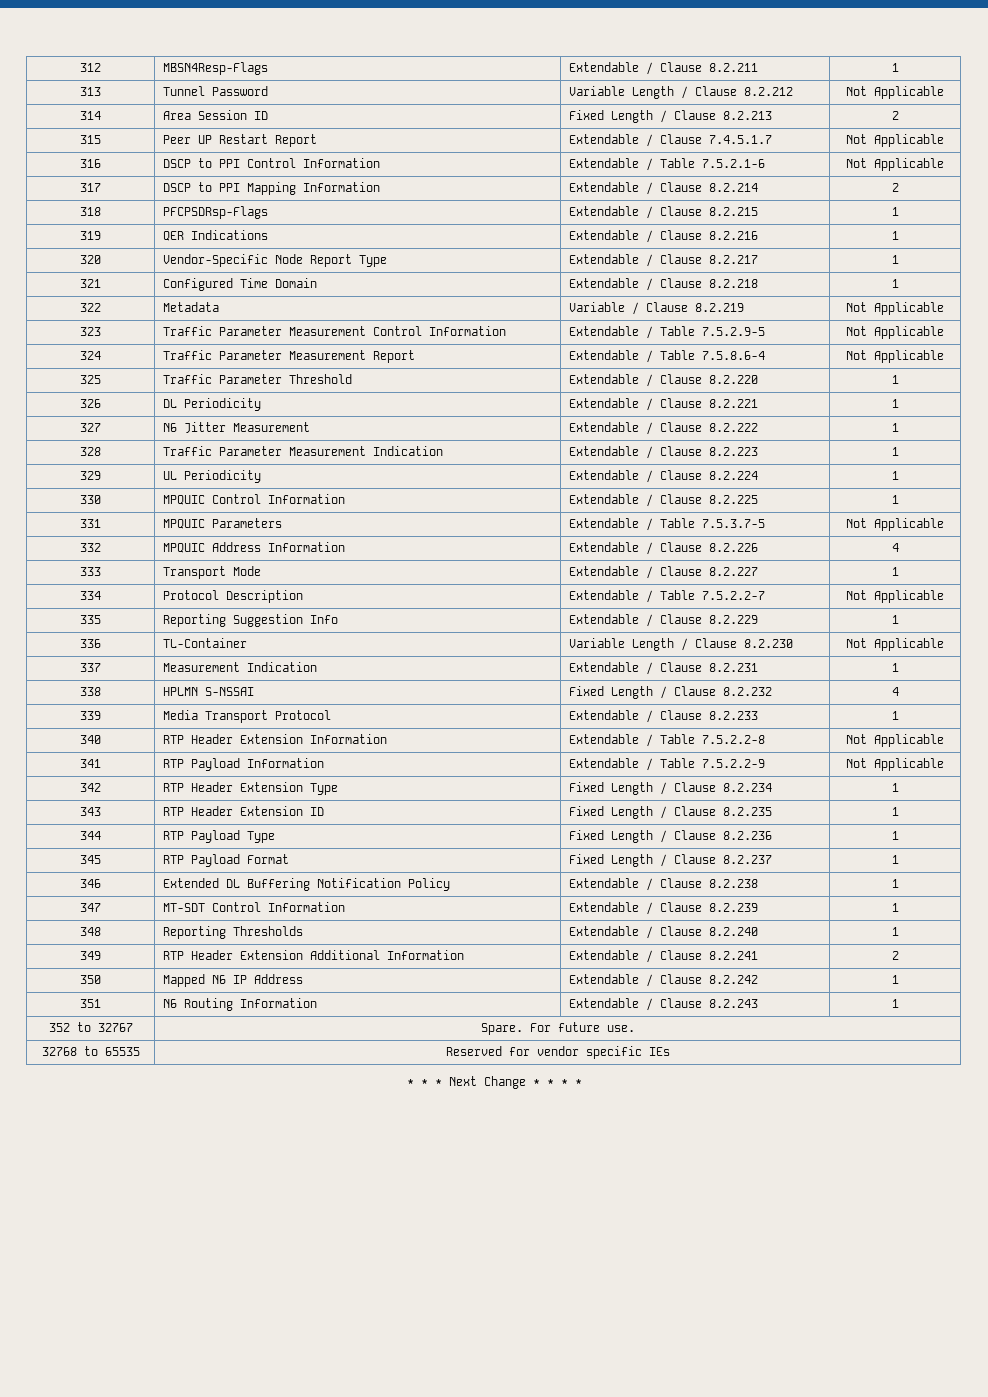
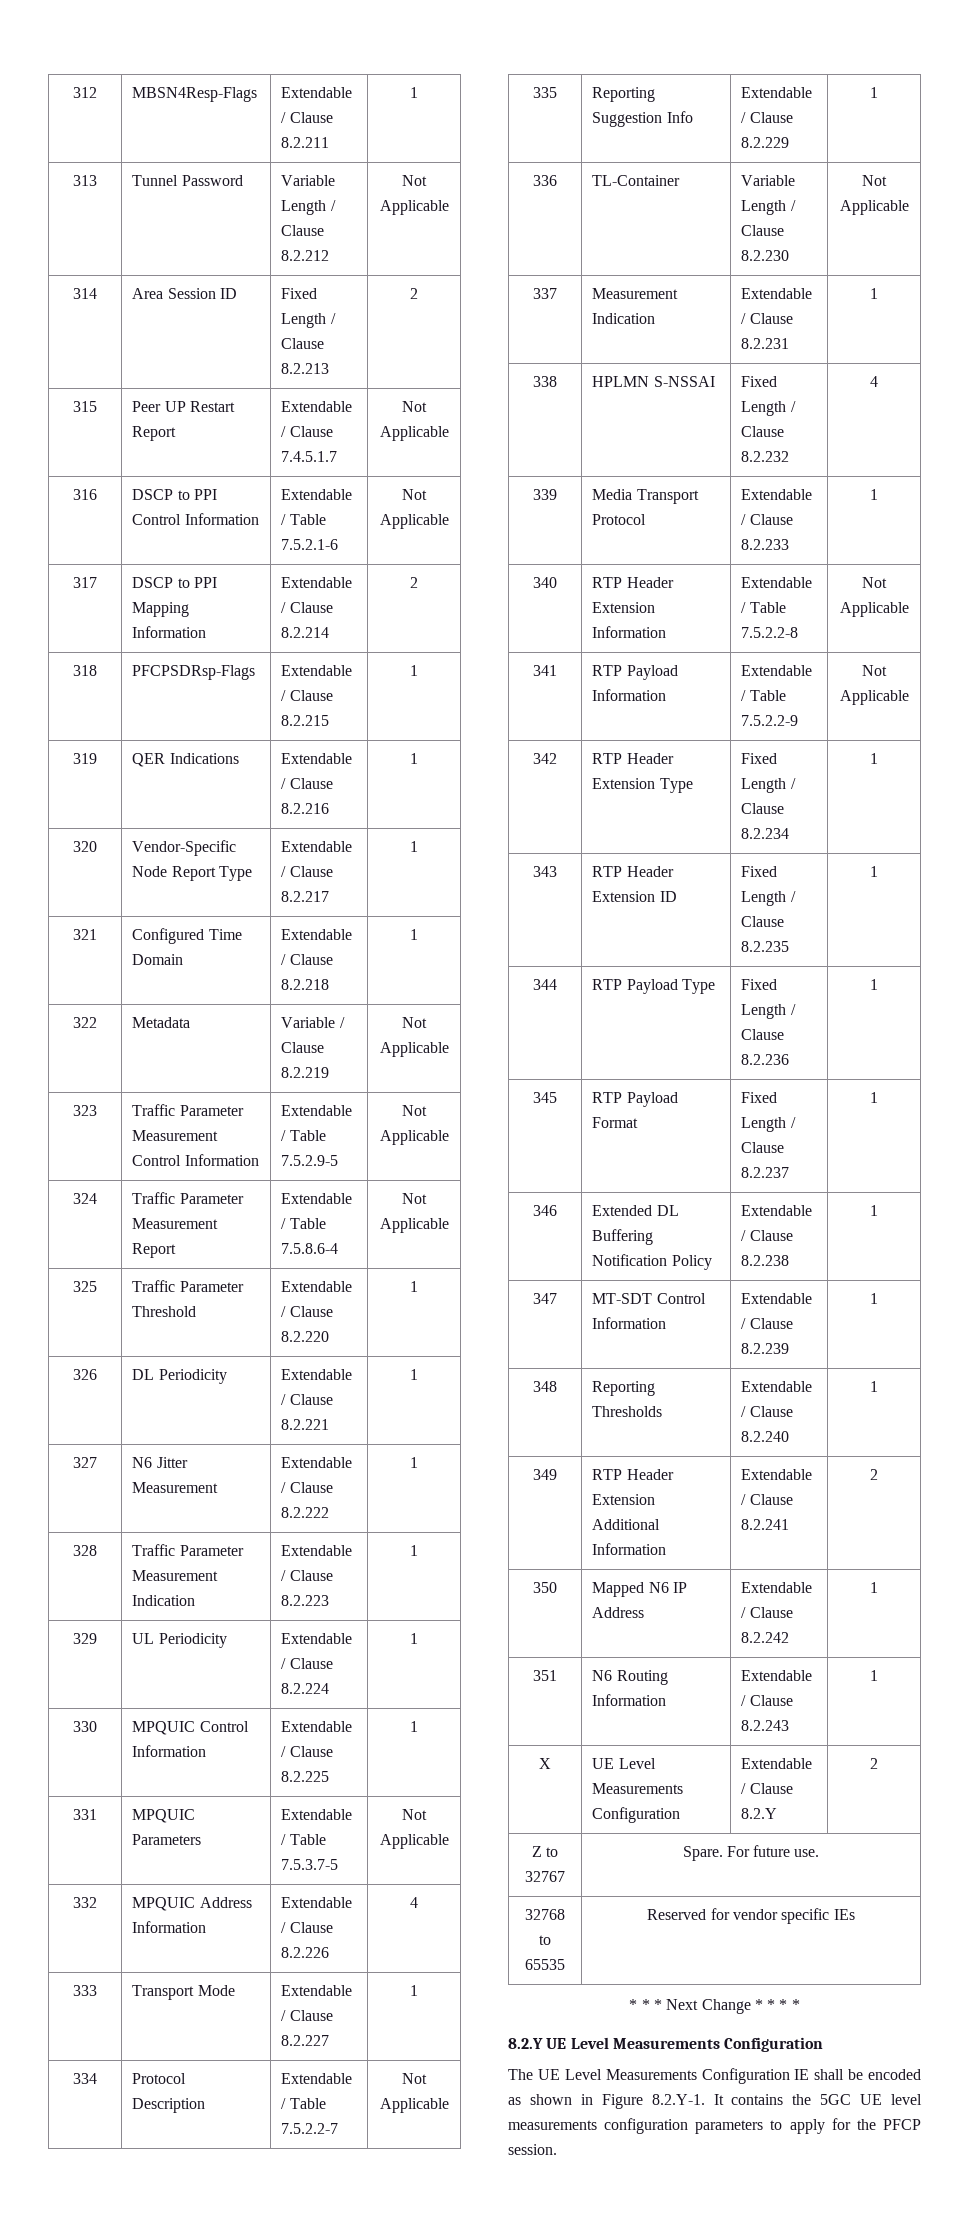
- 352 to 32767 | Spare. For future use.
+ X | UE Level Measurements Configuration | Extendable / Clause 8.2.Y | 2
+ Z to 32767 | Spare. For future use.
+ 8.2.Y UE Level Measurements Configuration
+ The UE Level Measurements Configuration IE shall be encoded as shown in Figure 8.2.Y-1. It contains the 5GC UE level measurements configuration parameters to apply for the PFCP session.

